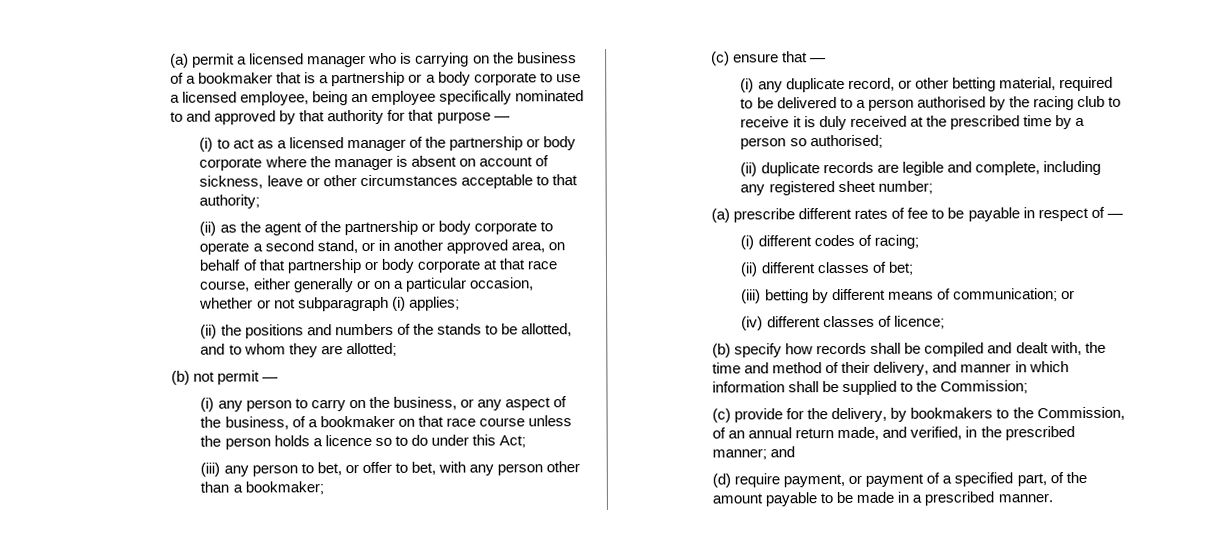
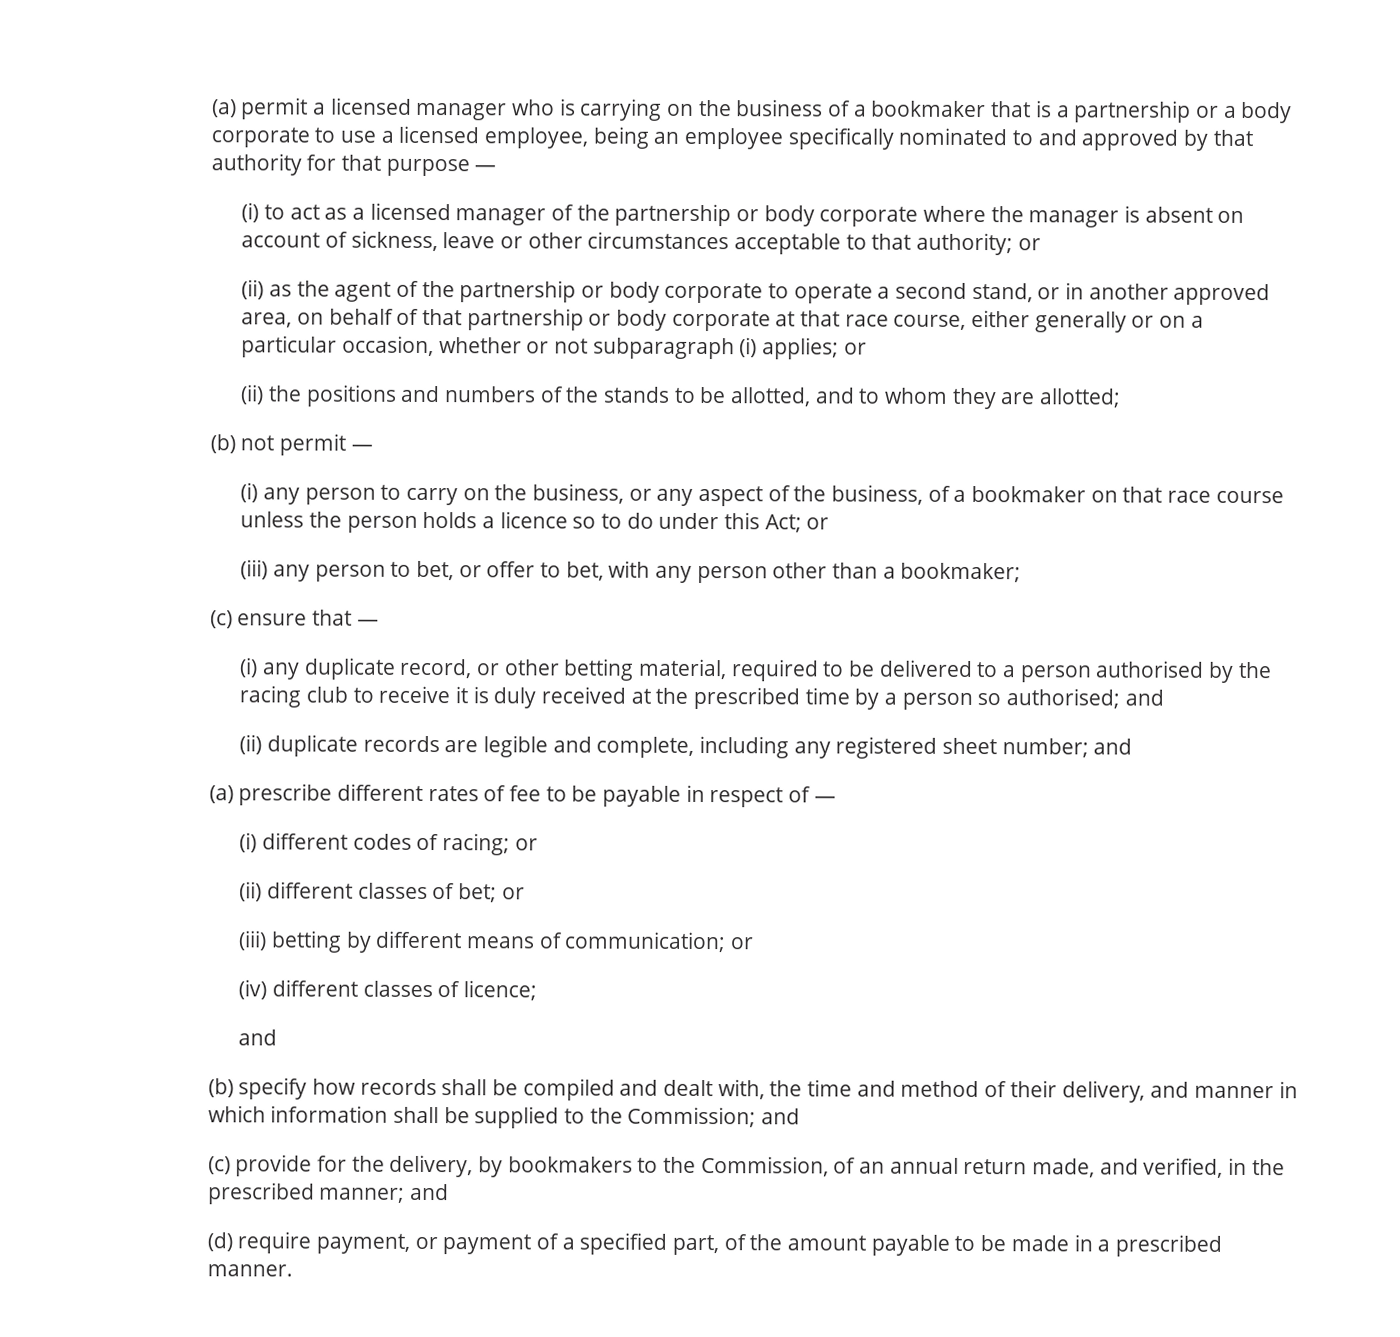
- (i) to act as a licensed manager of the partnership or body corporate where the manager is absent on account of sickness, leave or other circumstances acceptable to that authority;
+ (i) to act as a licensed manager of the partnership or body corporate where the manager is absent on account of sickness, leave or other circumstances acceptable to that authority; or
- (ii) as the agent of the partnership or body corporate to operate a second stand, or in another approved area, on behalf of that partnership or body corporate at that race course, either generally or on a particular occasion, whether or not subparagraph (i) applies;
+ (ii) as the agent of the partnership or body corporate to operate a second stand, or in another approved area, on behalf of that partnership or body corporate at that race course, either generally or on a particular occasion, whether or not subparagraph (i) applies; or
- (i) any person to carry on the business, or any aspect of the business, of a bookmaker on that race course unless the person holds a licence so to do under this Act;
+ (i) any person to carry on the business, or any aspect of the business, of a bookmaker on that race course unless the person holds a licence so to do under this Act; or
- (i) any duplicate record, or other betting material, required to be delivered to a person authorised by the racing club to receive it is duly received at the prescribed time by a person so authorised;
+ (i) any duplicate record, or other betting material, required to be delivered to a person authorised by the racing club to receive it is duly received at the prescribed time by a person so authorised; and
- (ii) duplicate records are legible and complete, including any registered sheet number;
+ (ii) duplicate records are legible and complete, including any registered sheet number; and
- (i) different codes of racing;
+ (i) different codes of racing; or
- (ii) different classes of bet;
+ (ii) different classes of bet; or
  (iv) different classes of licence;
+ and
- (b) specify how records shall be compiled and dealt with, the time and method of their delivery, and manner in which information shall be supplied to the Commission;
+ (b) specify how records shall be compiled and dealt with, the time and method of their delivery, and manner in which information shall be supplied to the Commission; and

